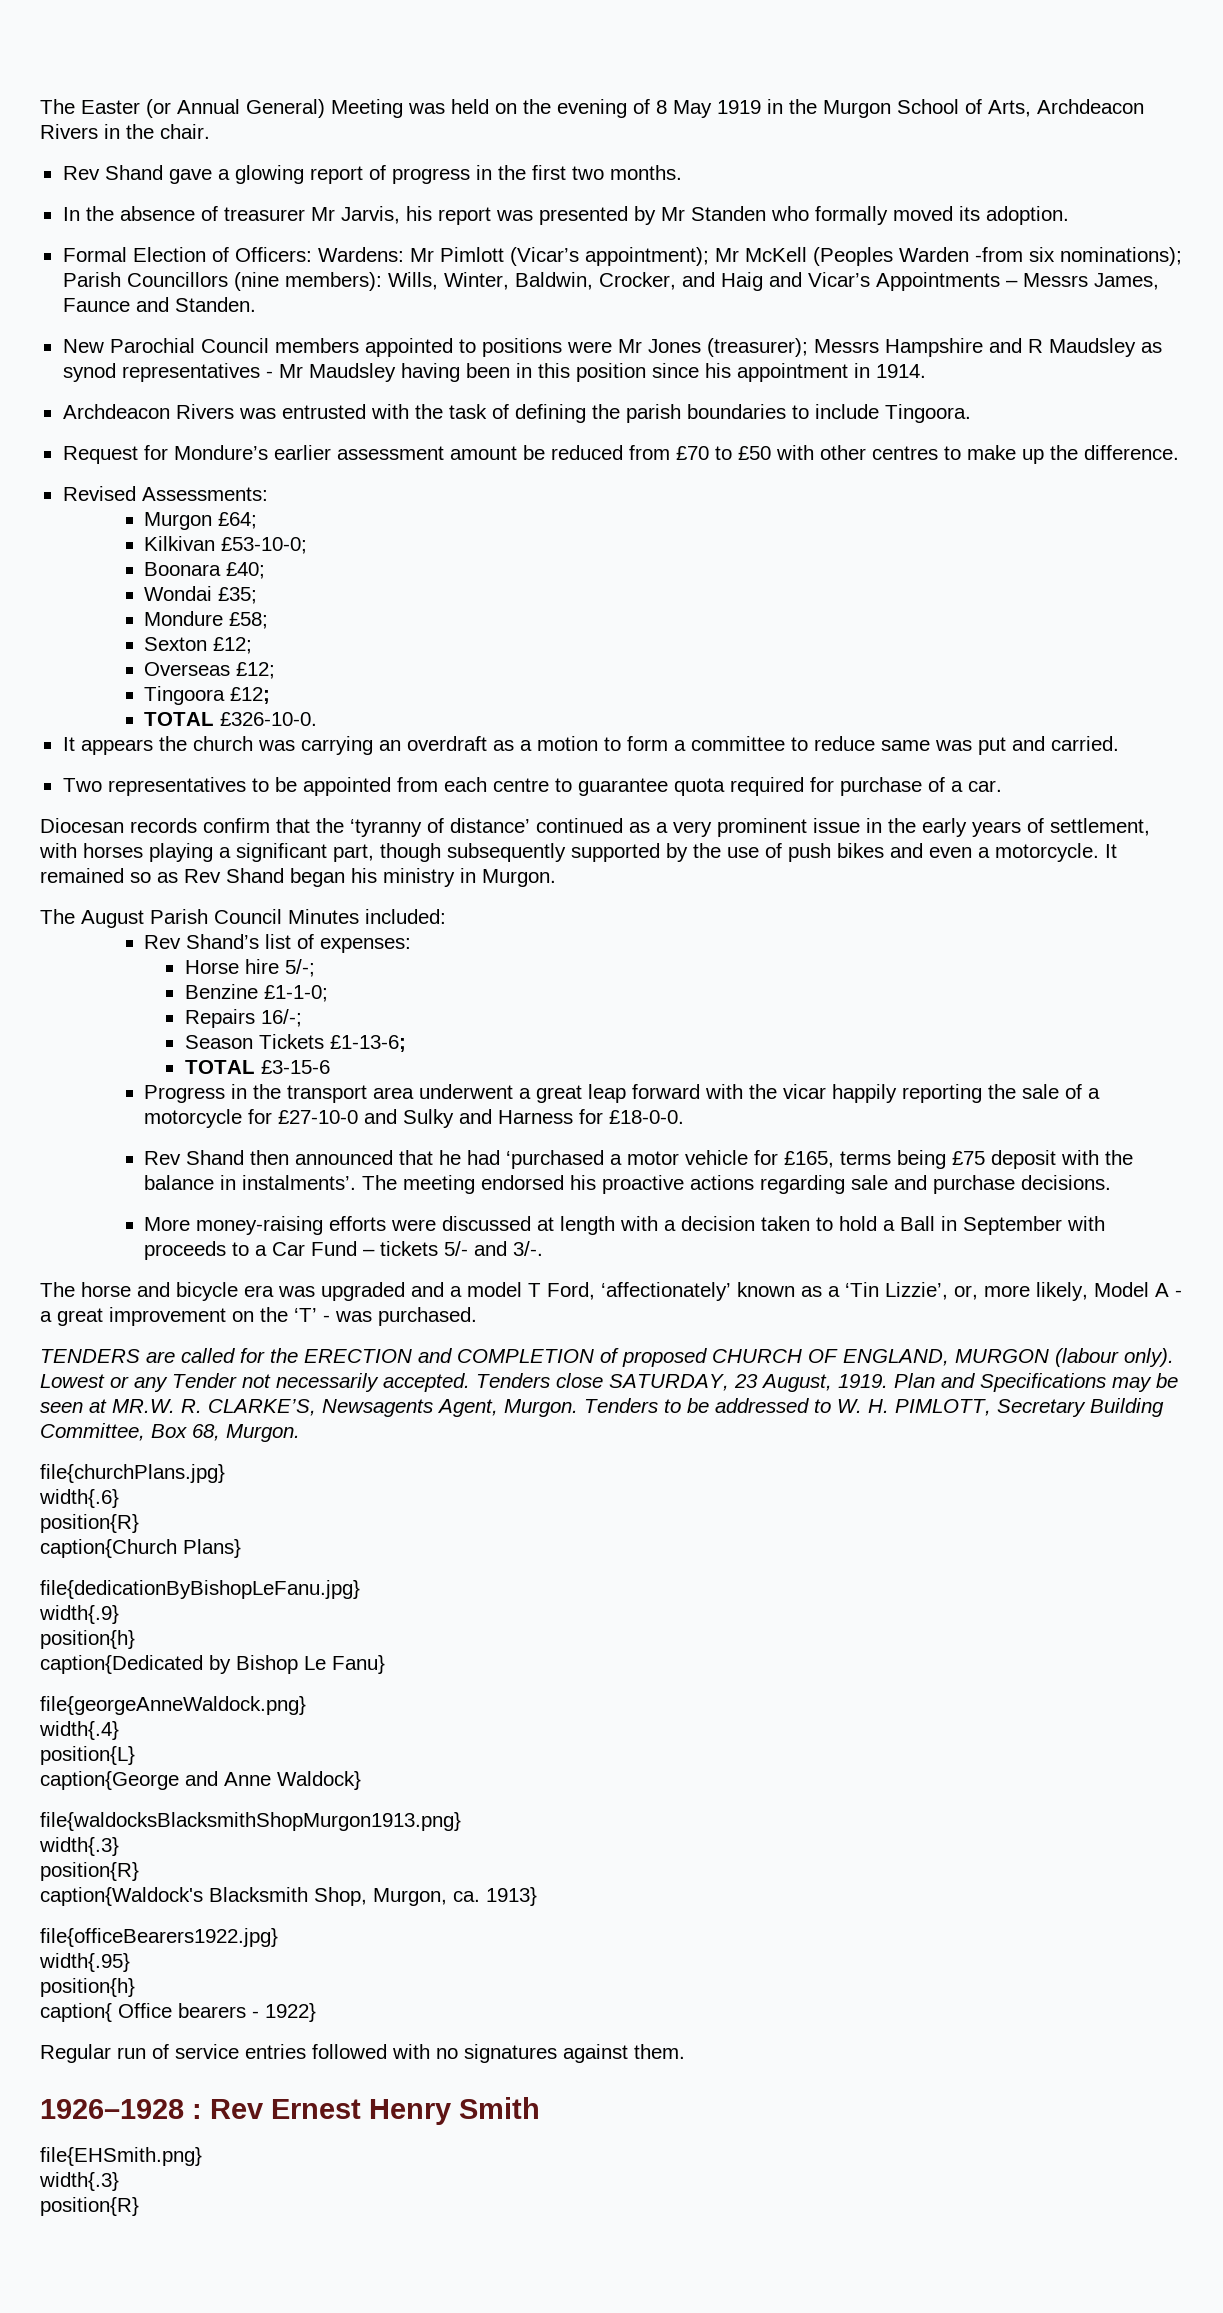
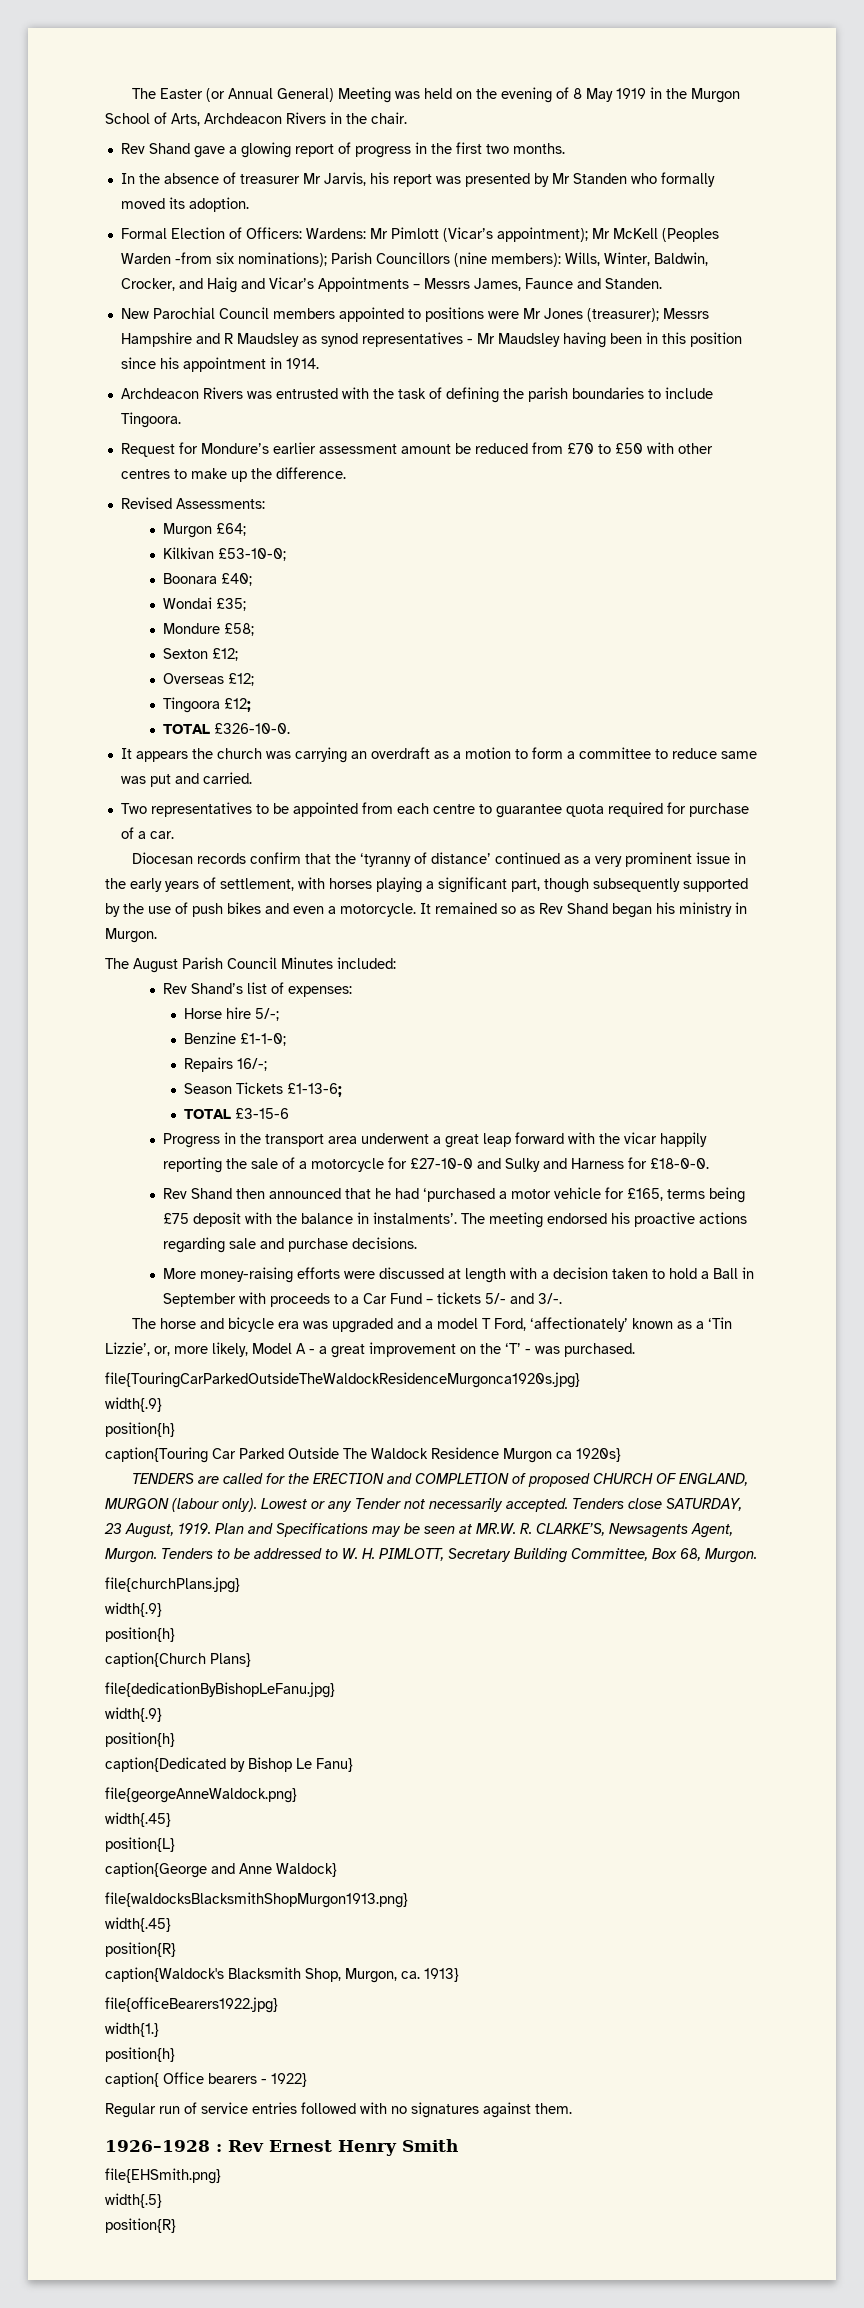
+ file{TouringCarParkedOutsideTheWaldockResidenceMurgonca1920s.jpg}
+ width{.9}
+ position{h}
+ caption{Touring Car Parked Outside The Waldock Residence Murgon ca 1920s}
  file{churchPlans.jpg}
- width{.6}
- position{R}
+ width{.9}
+ position{h}
  file{georgeAnneWaldock.png}
- width{.4}
+ width{.45}
  file{waldocksBlacksmithShopMurgon1913.png}
- width{.3}
+ width{.45}
- width{.95}
+ width{1.}
  file{EHSmith.png}
- width{.3}
+ width{.5}

